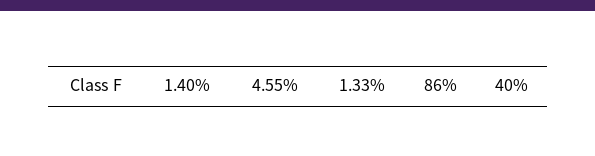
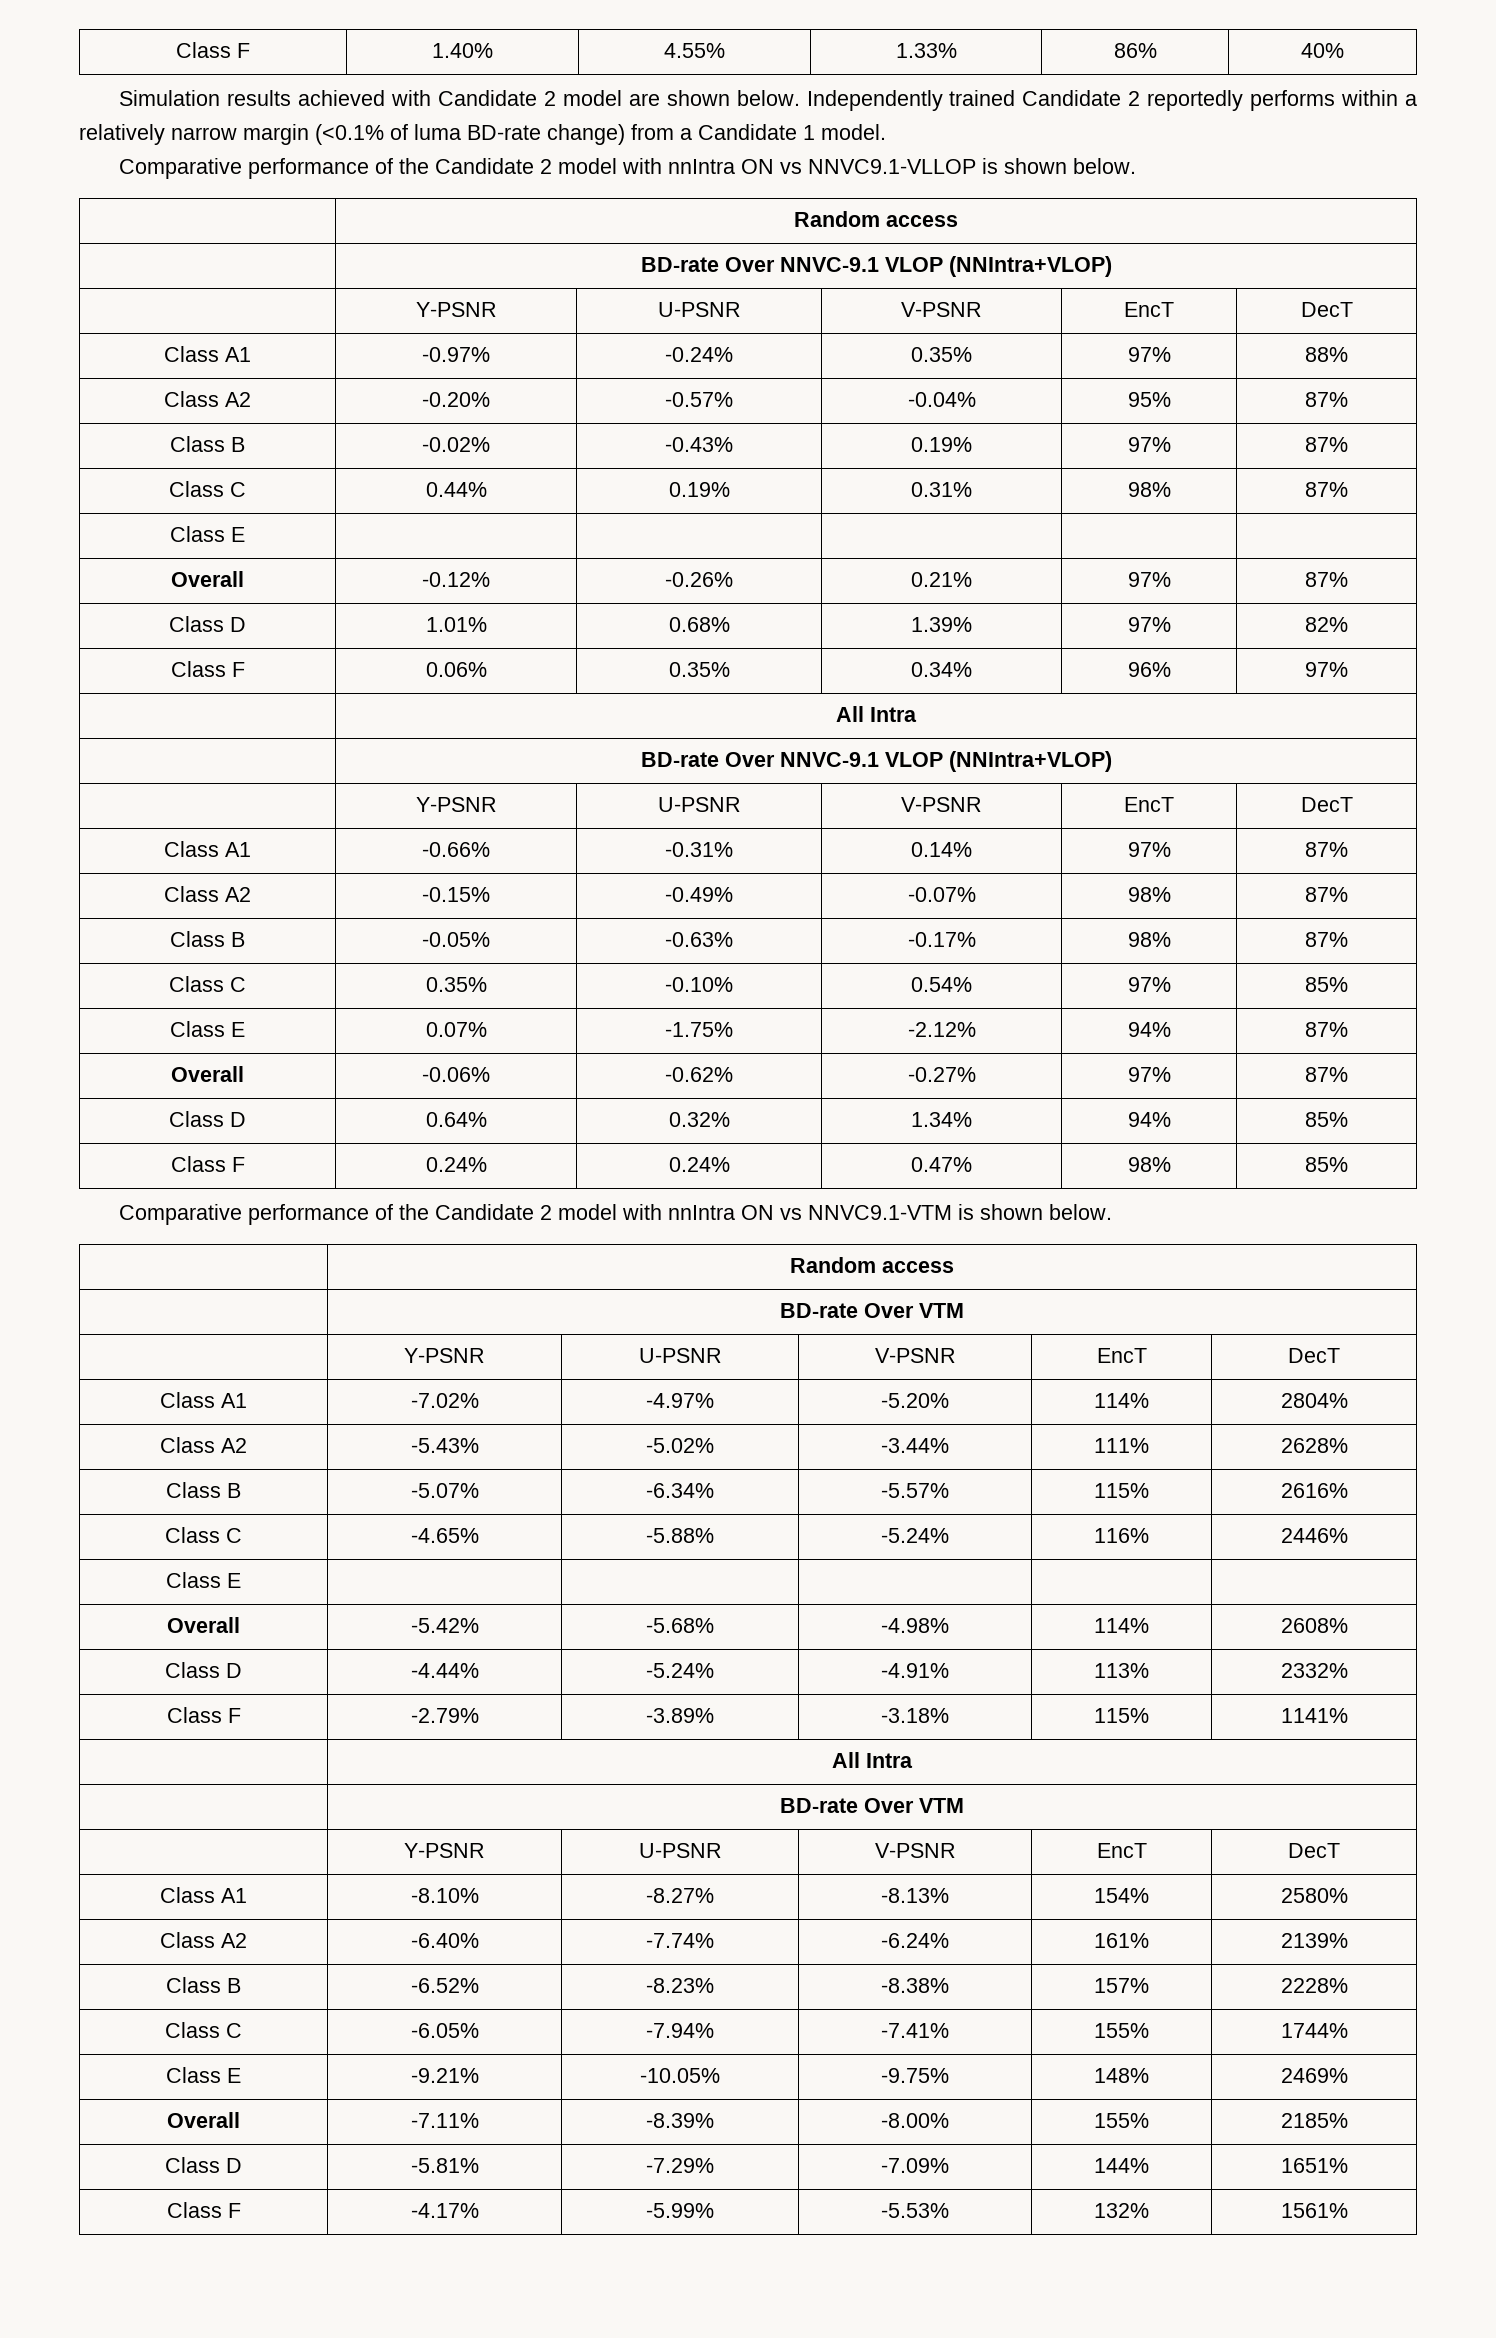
+ Simulation results achieved with Candidate 2 model are shown below. Independently trained Candidate 2 reportedly performs within a relatively narrow margin (<0.1% of luma BD-rate change) from a Candidate 1 model.
+ Comparative performance of the Candidate 2 model with nnIntra ON vs NNVC9.1-VLLOP is shown below.
+ | Random access
+ | BD-rate Over NNVC-9.1 VLOP (NNIntra+VLOP)
+ | Y-PSNR | U-PSNR | V-PSNR | EncT | DecT
+ Class A1 | -0.97% | -0.24% | 0.35% | 97% | 88%
+ Class A2 | -0.20% | -0.57% | -0.04% | 95% | 87%
+ Class B | -0.02% | -0.43% | 0.19% | 97% | 87%
+ Class C | 0.44% | 0.19% | 0.31% | 98% | 87%
+ Class E | | | | |
+ Overall | -0.12% | -0.26% | 0.21% | 97% | 87%
+ Class D | 1.01% | 0.68% | 1.39% | 97% | 82%
+ Class F | 0.06% | 0.35% | 0.34% | 96% | 97%
+ | All Intra
+ | BD-rate Over NNVC-9.1 VLOP (NNIntra+VLOP)
+ | Y-PSNR | U-PSNR | V-PSNR | EncT | DecT
+ Class A1 | -0.66% | -0.31% | 0.14% | 97% | 87%
+ Class A2 | -0.15% | -0.49% | -0.07% | 98% | 87%
+ Class B | -0.05% | -0.63% | -0.17% | 98% | 87%
+ Class C | 0.35% | -0.10% | 0.54% | 97% | 85%
+ Class E | 0.07% | -1.75% | -2.12% | 94% | 87%
+ Overall | -0.06% | -0.62% | -0.27% | 97% | 87%
+ Class D | 0.64% | 0.32% | 1.34% | 94% | 85%
+ Class F | 0.24% | 0.24% | 0.47% | 98% | 85%
+ Comparative performance of the Candidate 2 model with nnIntra ON vs NNVC9.1-VTM is shown below.
+ | Random access
+ | BD-rate Over VTM
+ | Y-PSNR | U-PSNR | V-PSNR | EncT | DecT
+ Class A1 | -7.02% | -4.97% | -5.20% | 114% | 2804%
+ Class A2 | -5.43% | -5.02% | -3.44% | 111% | 2628%
+ Class B | -5.07% | -6.34% | -5.57% | 115% | 2616%
+ Class C | -4.65% | -5.88% | -5.24% | 116% | 2446%
+ Class E | | | | |
+ Overall | -5.42% | -5.68% | -4.98% | 114% | 2608%
+ Class D | -4.44% | -5.24% | -4.91% | 113% | 2332%
+ Class F | -2.79% | -3.89% | -3.18% | 115% | 1141%
+ | All Intra
+ | BD-rate Over VTM
+ | Y-PSNR | U-PSNR | V-PSNR | EncT | DecT
+ Class A1 | -8.10% | -8.27% | -8.13% | 154% | 2580%
+ Class A2 | -6.40% | -7.74% | -6.24% | 161% | 2139%
+ Class B | -6.52% | -8.23% | -8.38% | 157% | 2228%
+ Class C | -6.05% | -7.94% | -7.41% | 155% | 1744%
+ Class E | -9.21% | -10.05% | -9.75% | 148% | 2469%
+ Overall | -7.11% | -8.39% | -8.00% | 155% | 2185%
+ Class D | -5.81% | -7.29% | -7.09% | 144% | 1651%
+ Class F | -4.17% | -5.99% | -5.53% | 132% | 1561%

